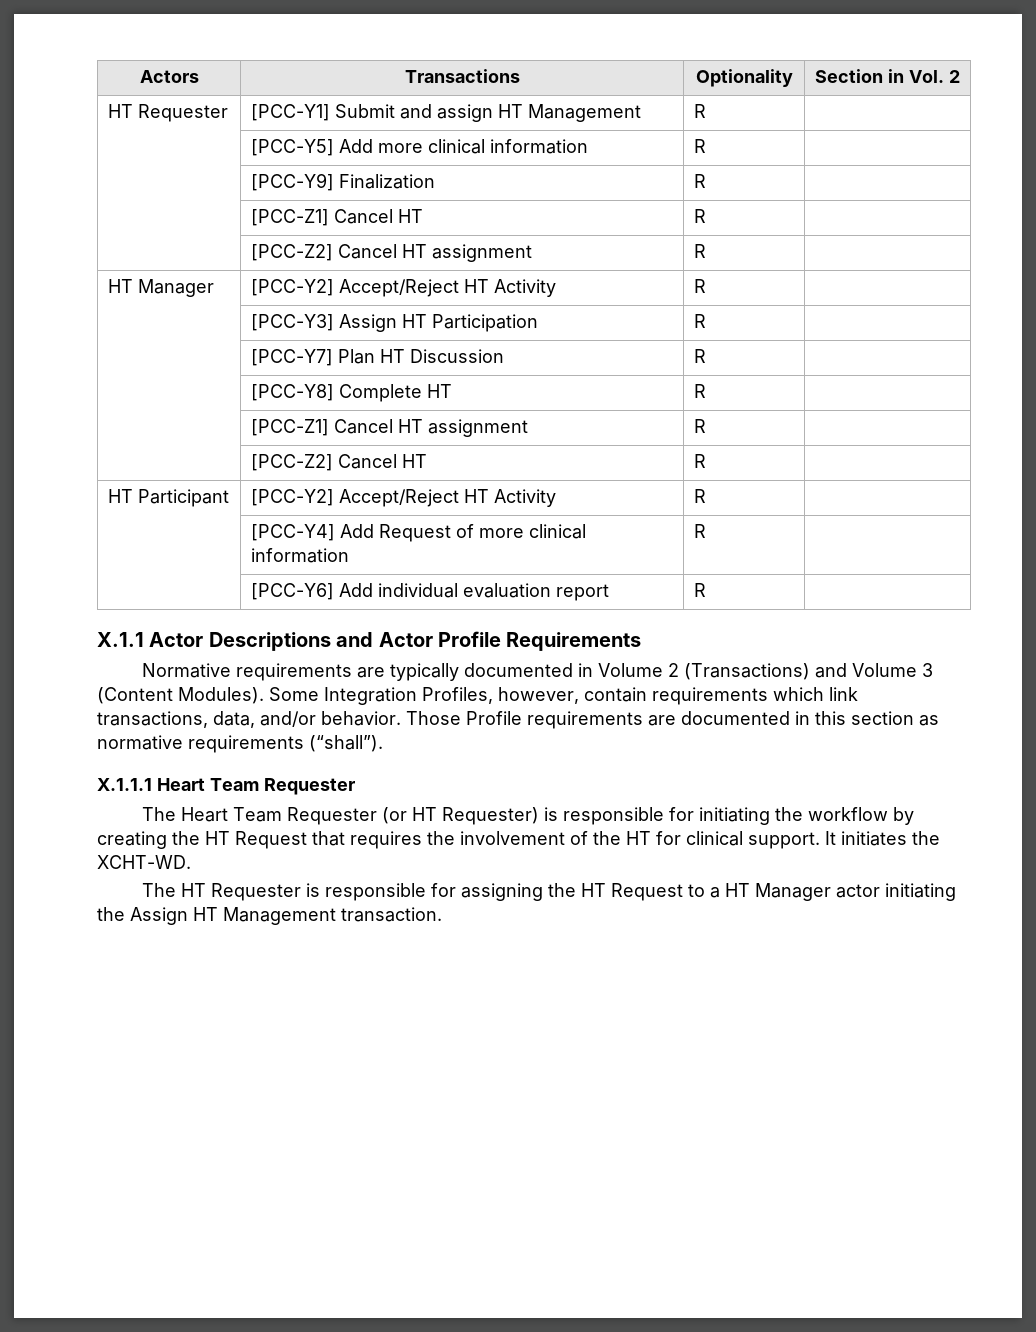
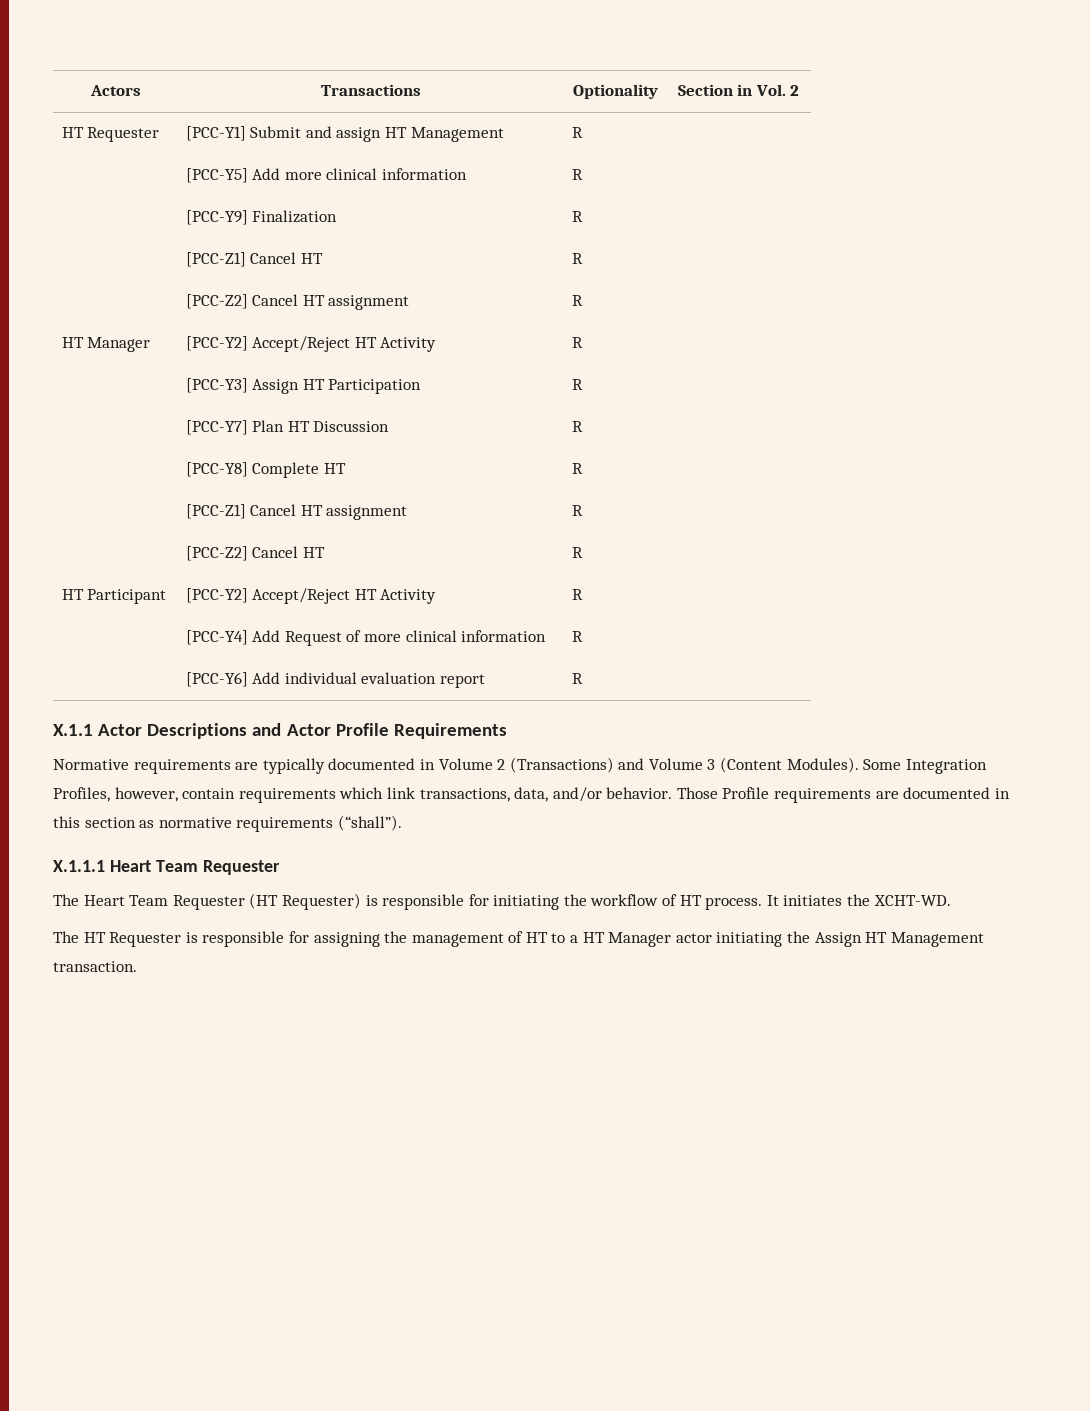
- The Heart Team Requester (or HT Requester) is responsible for initiating the workflow by creating the HT Request that requires the involvement of the HT for clinical support.
+ The Heart Team Requester (HT Requester) is responsible for initiating the workflow of HT process.
- The HT Requester is responsible for assigning the HT Request to a HT Manager actor initiating the Assign HT Management transaction.
+ The HT Requester is responsible for assigning the management of HT to a HT Manager actor initiating the Assign HT Management transaction.

